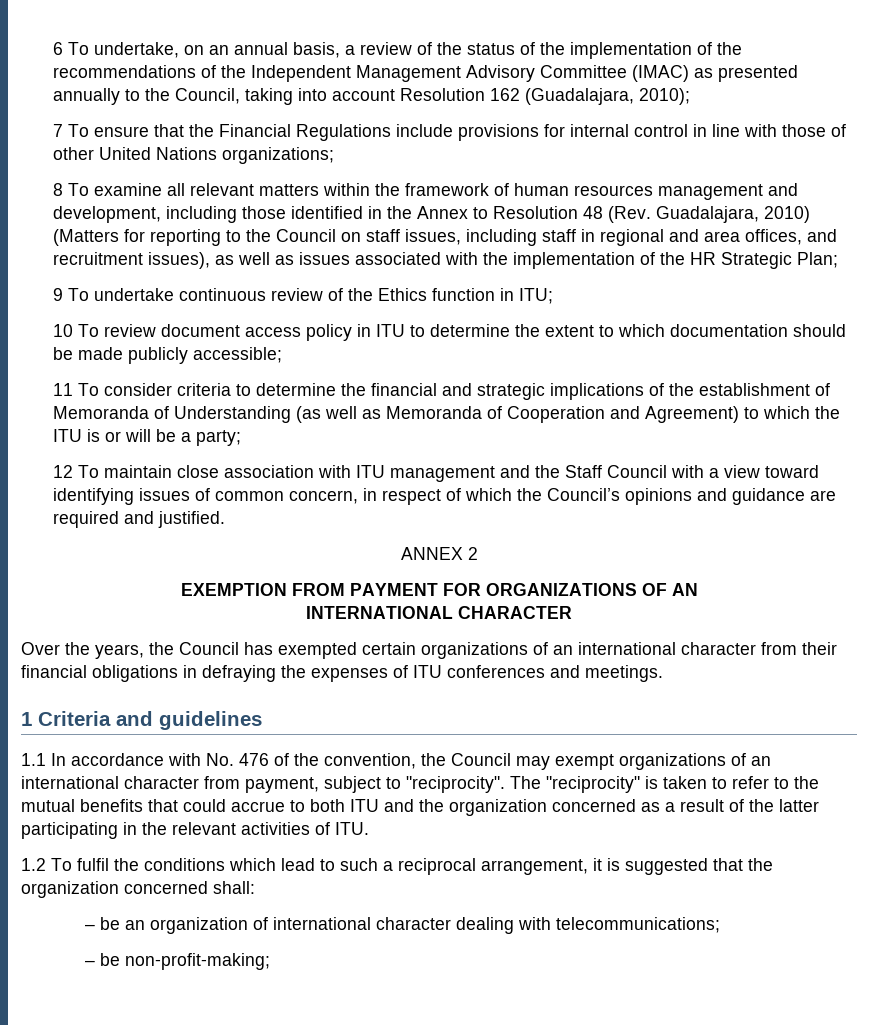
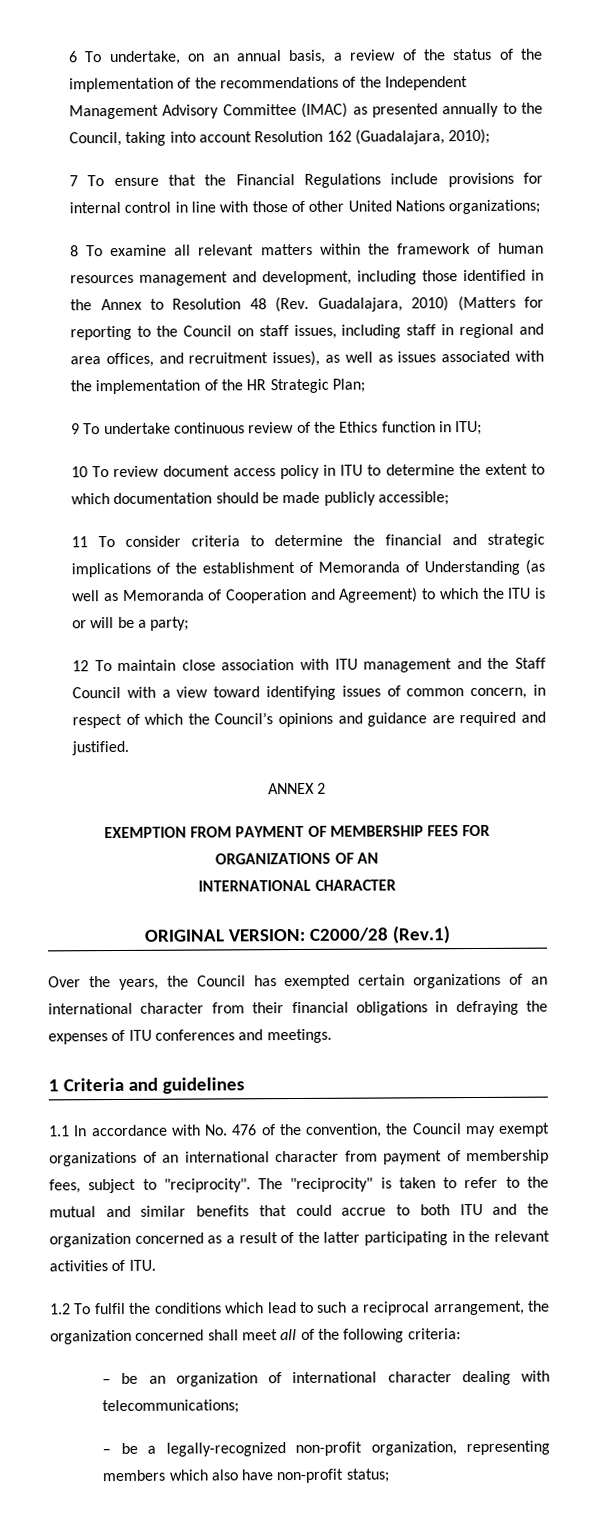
- EXEMPTION FROM PAYMENT FOR ORGANIZATIONS OF AN
+ EXEMPTION FROM PAYMENT OF MEMBERSHIP FEES FOR ORGANIZATIONS OF AN
+ ORIGINAL VERSION: C2000/28 (Rev.1)
- 1.1 In accordance with No. 476 of the convention, the Council may exempt organizations of an international character from payment, subject to "reciprocity".
+ 1.1 In accordance with No. 476 of the convention, the Council may exempt organizations of an international character from payment of membership fees, subject to "reciprocity".
- The "reciprocity" is taken to refer to the mutual benefits that could accrue to both ITU and the organization concerned as a result of the latter participating in the relevant activities of ITU.
+ The "reciprocity" is taken to refer to the mutual and similar benefits that could accrue to both ITU and the organization concerned as a result of the latter participating in the relevant activities of ITU.
- 1.2 To fulfil the conditions which lead to such a reciprocal arrangement, it is suggested that the organization concerned shall:
+ 1.2 To fulfil the conditions which lead to such a reciprocal arrangement, the organization concerned shall meet all of the following criteria:
- – be non-profit-making;
+ – be a legally-recognized non-profit organization, representing members which also have non-profit status;

